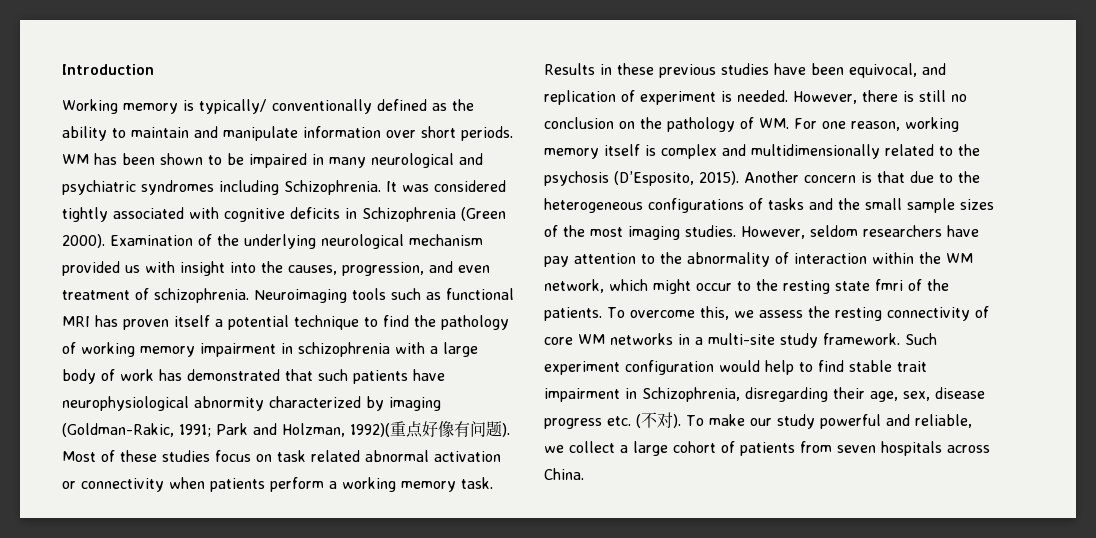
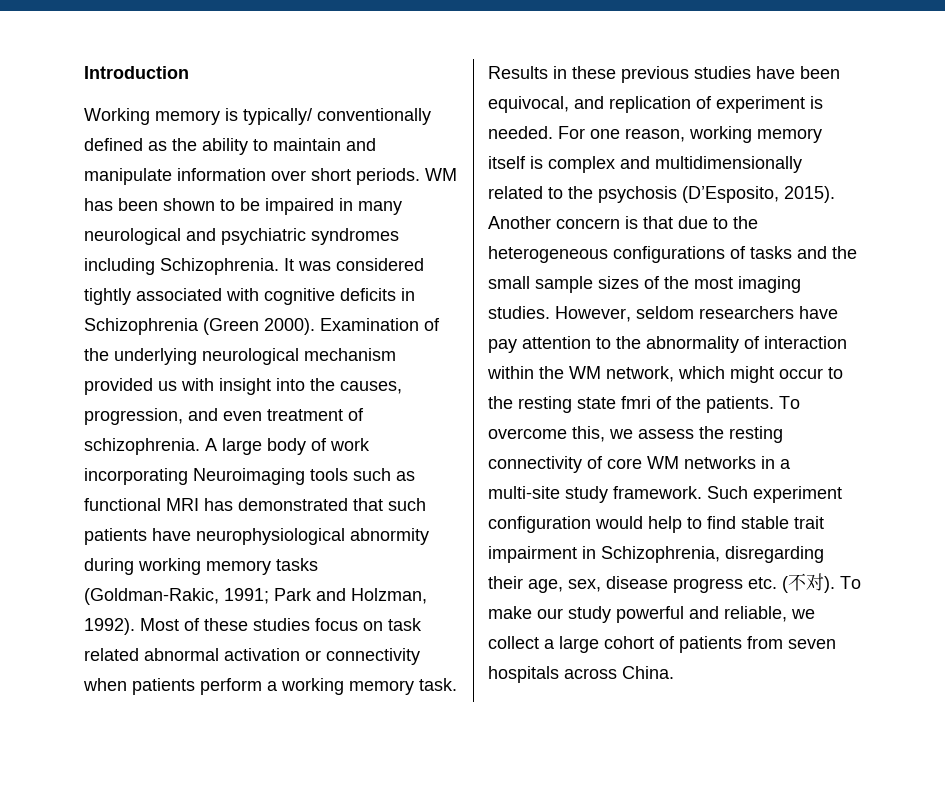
- Neuroimaging tools such as functional MRI has proven itself a potential technique to find the pathology of working memory impairment in schizophrenia with a large body of work has demonstrated that such patients have neurophysiological abnormity characterized by imaging (Goldman-Rakic, 1991; Park and Holzman, 1992)(重点好像有问题).
+ A large body of work incorporating Neuroimaging tools such as functional MRI has demonstrated that such patients have neurophysiological abnormity during working memory tasks (Goldman-Rakic, 1991; Park and Holzman, 1992).
- However, there is still no conclusion on the pathology of WM. For one reason, working memory itself is complex and multidimensionally related to the psychosis (D’Esposito, 2015).
+ For one reason, working memory itself is complex and multidimensionally related to the psychosis (D’Esposito, 2015).

